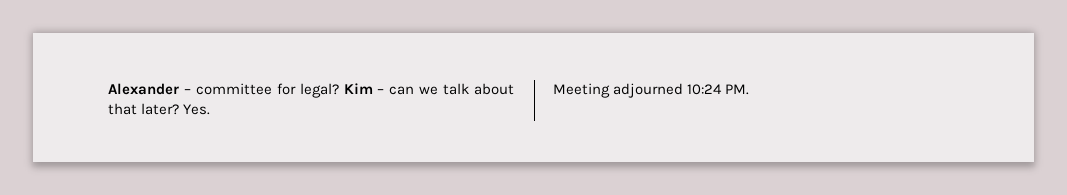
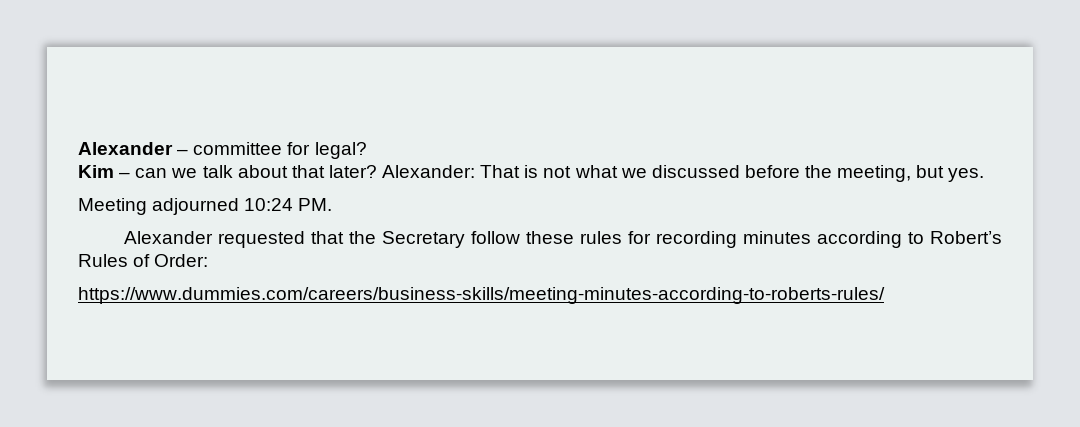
- Alexander – committee for legal? Kim – can we talk about that later?
+ Alexander – committee for legal?
+ Kim – can we talk about that later?
- Yes.
+ Alexander: That is not what we discussed before the meeting, but yes.
  Meeting adjourned 10:24 PM.
+ Alexander requested that the Secretary follow these rules for recording minutes according to Robert’s Rules of Order:
+ https://www.dummies.com/careers/business-skills/meeting-minutes-according-to-roberts-rules/

